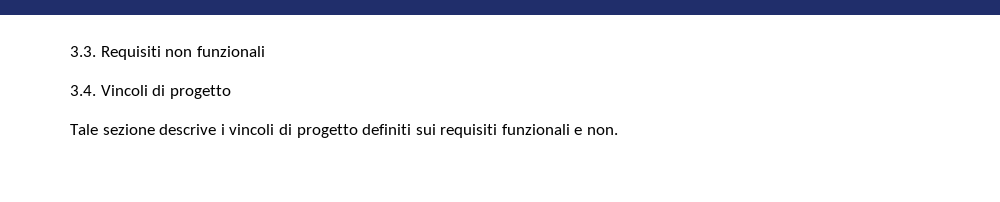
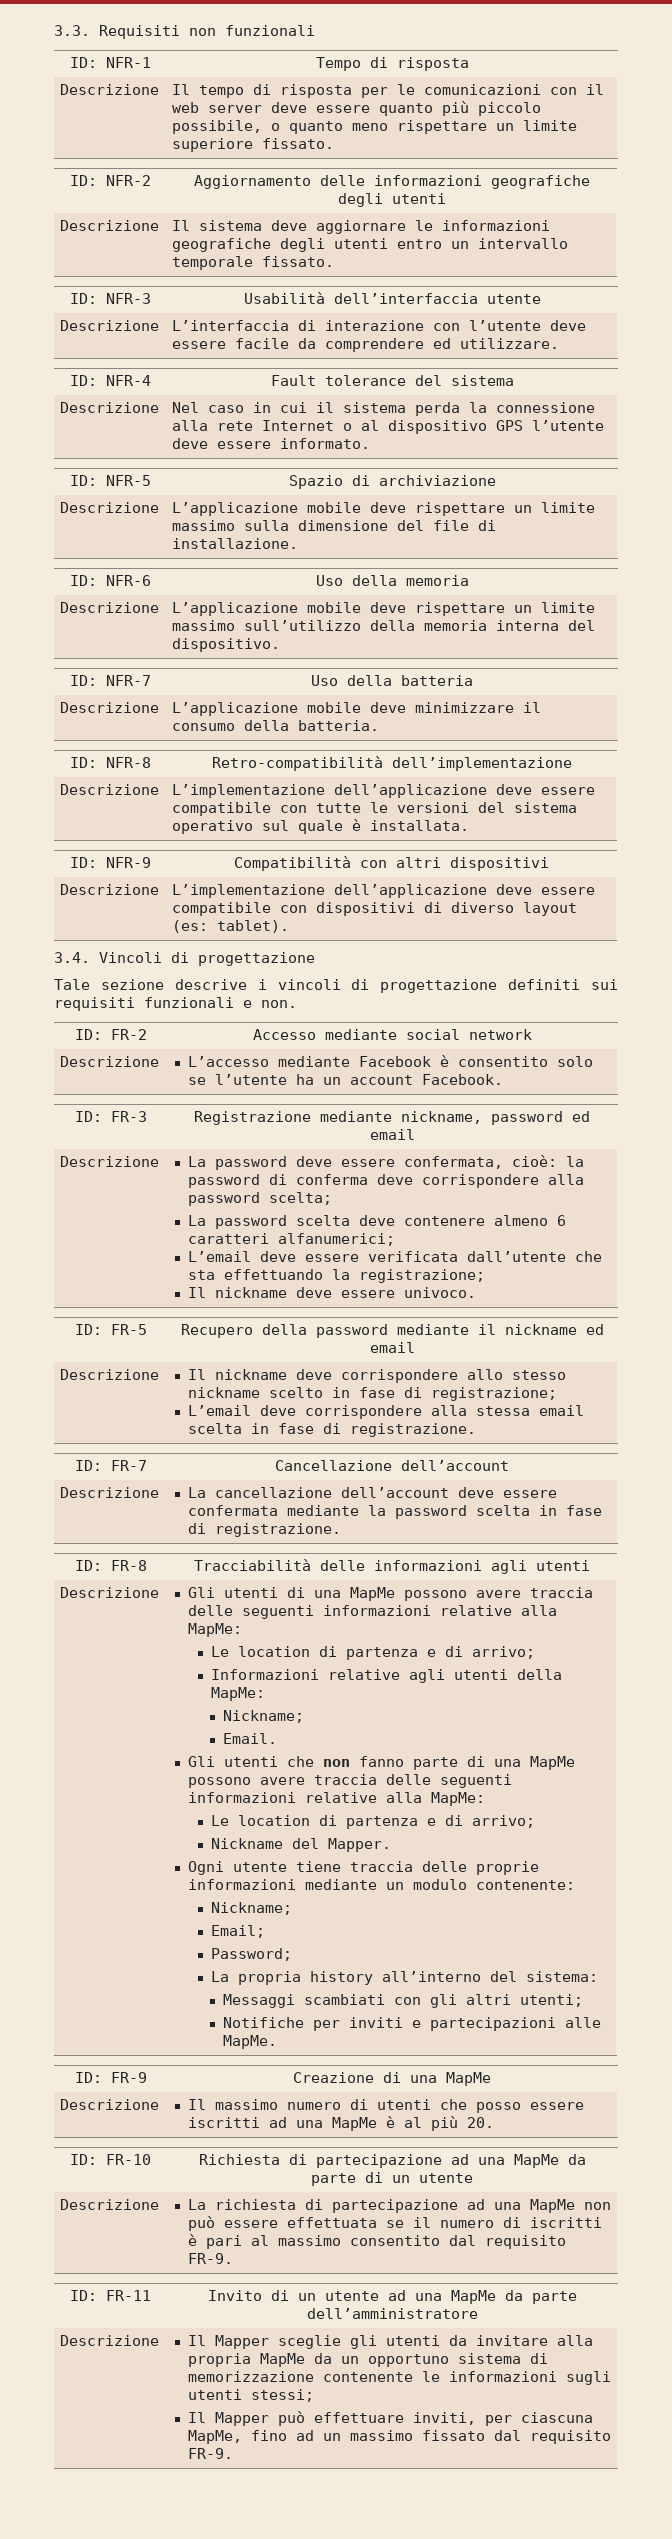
+ ID: NFR-1 | Tempo di risposta
+ Descrizione | Il tempo di risposta per le comunicazioni con il web server deve essere quanto più piccolo possibile, o quanto meno rispettare un limite superiore fissato.
+ ID: NFR-2 | Aggiornamento delle informazioni geografiche degli utenti
+ Descrizione | Il sistema deve aggiornare le informazioni geografiche degli utenti entro un intervallo temporale fissato.
+ ID: NFR-3 | Usabilità dell’interfaccia utente
+ Descrizione | L’interfaccia di interazione con l’utente deve essere facile da comprendere ed utilizzare.
+ ID: NFR-4 | Fault tolerance del sistema
+ Descrizione | Nel caso in cui il sistema perda la connessione alla rete Internet o al dispositivo GPS l’utente deve essere informato.
+ ID: NFR-5 | Spazio di archiviazione
+ Descrizione | L’applicazione mobile deve rispettare un limite massimo sulla dimensione del file di installazione.
+ ID: NFR-6 | Uso della memoria
+ Descrizione | L’applicazione mobile deve rispettare un limite massimo sull’utilizzo della memoria interna del dispositivo.
+ ID: NFR-7 | Uso della batteria
+ Descrizione | L’applicazione mobile deve minimizzare il consumo della batteria.
+ ID: NFR-8 | Retro-compatibilità dell’implementazione
+ Descrizione | L’implementazione dell’applicazione deve essere compatibile con tutte le versioni del sistema operativo sul quale è installata.
+ ID: NFR-9 | Compatibilità con altri dispositivi
+ Descrizione | L’implementazione dell’applicazione deve essere compatibile con dispositivi di diverso layout (es: tablet).
- 3.4. Vincoli di progetto
+ 3.4. Vincoli di progettazione
- Tale sezione descrive i vincoli di progetto definiti sui requisiti funzionali e non.
+ Tale sezione descrive i vincoli di progettazione definiti sui requisiti funzionali e non.
+ ID: FR-2 | Accesso mediante social network
+ Descrizione | L’accesso mediante Facebook è consentito solo se l’utente ha un account Facebook.
+ ID: FR-3 | Registrazione mediante nickname, password ed email
+ Descrizione | La password deve essere confermata, cioè: la password di conferma deve corrispondere alla password scelta;
+ La password scelta deve contenere almeno 6 caratteri alfanumerici;
+ L’email deve essere verificata dall’utente che sta effettuando la registrazione;
+ Il nickname deve essere univoco.
+ ID: FR-5 | Recupero della password mediante il nickname ed email
+ Descrizione | Il nickname deve corrispondere allo stesso nickname scelto in fase di registrazione;
+ L’email deve corrispondere alla stessa email scelta in fase di registrazione.
+ ID: FR-7 | Cancellazione dell’account
+ Descrizione | La cancellazione dell’account deve essere confermata mediante la password scelta in fase di registrazione.
+ ID: FR-8 | Tracciabilità delle informazioni agli utenti
+ Descrizione | Gli utenti di una MapMe possono avere traccia delle seguenti informazioni relative alla MapMe:
+ Le location di partenza e di arrivo;
+ Informazioni relative agli utenti della MapMe:
+ Nickname;
+ Email.
+ Gli utenti che non fanno parte di una MapMe possono avere traccia delle seguenti informazioni relative alla MapMe:
+ Le location di partenza e di arrivo;
+ Nickname del Mapper.
+ Ogni utente tiene traccia delle proprie informazioni mediante un modulo contenente:
+ Nickname;
+ Email;
+ Password;
+ La propria history all’interno del sistema:
+ Messaggi scambiati con gli altri utenti;
+ Notifiche per inviti e partecipazioni alle MapMe.
+ ID: FR-9 | Creazione di una MapMe
+ Descrizione | Il massimo numero di utenti che posso essere iscritti ad una MapMe è al più 20.
+ ID: FR-10 | Richiesta di partecipazione ad una MapMe da parte di un utente
+ Descrizione | La richiesta di partecipazione ad una MapMe non può essere effettuata se il numero di iscritti è pari al massimo consentito dal requisito FR-9.
+ ID: FR-11 | Invito di un utente ad una MapMe da parte dell’amministratore
+ Descrizione | Il Mapper sceglie gli utenti da invitare alla propria MapMe da un opportuno sistema di memorizzazione contenente le informazioni sugli utenti stessi;
+ Il Mapper può effettuare inviti, per ciascuna MapMe, fino ad un massimo fissato dal requisito FR-9.

